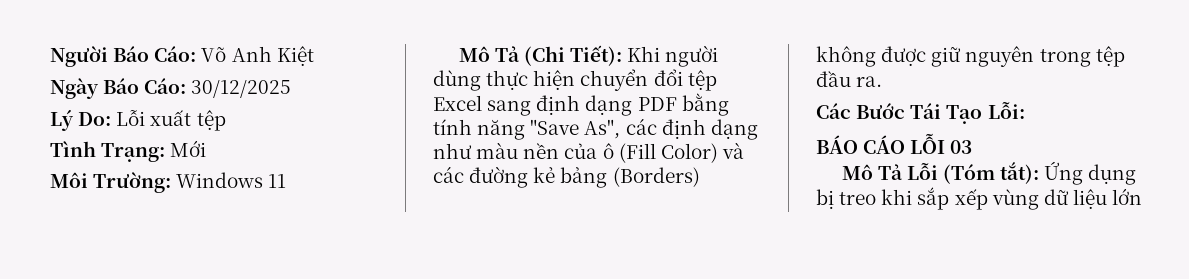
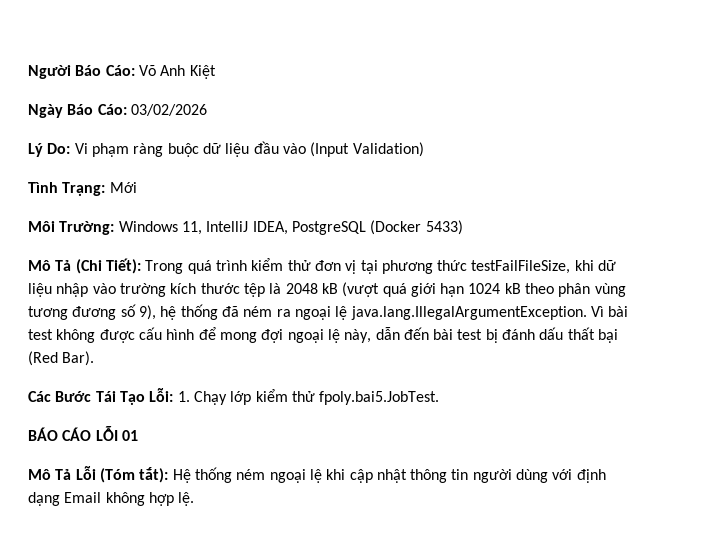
- Ngày Báo Cáo: 30/12/2025
+ Ngày Báo Cáo: 03/02/2026
- Lý Do: Lỗi xuất tệp
+ Lý Do: Vi phạm ràng buộc dữ liệu đầu vào (Input Validation)
- Môi Trường: Windows 11
- Mô Tả (Chi Tiết): Khi người dùng thực hiện chuyển đổi tệp Excel sang định dạng PDF bằng tính năng "Save As", các định dạng như màu nền của ô (Fill Color) và các đường kẻ bảng (Borders) không được giữ nguyên trong tệp đầu ra.
+ Môi Trường: Windows 11, IntelliJ IDEA, PostgreSQL (Docker 5433)
+ Mô Tả (Chi Tiết): Trong quá trình kiểm thử đơn vị tại phương thức testFailFileSize, khi dữ liệu nhập vào trường kích thước tệp là 2048 kB (vượt quá giới hạn 1024 kB theo phân vùng tương đương số 9), hệ thống đã ném ra ngoại lệ java.lang.IllegalArgumentException. Vì bài test không được cấu hình để mong đợi ngoại lệ này, dẫn đến bài test bị đánh dấu thất bại (Red Bar).
- Các Bước Tái Tạo Lỗi:
+ Các Bước Tái Tạo Lỗi: 1. Chạy lớp kiểm thử fpoly.bai5.JobTest.
- BÁO CÁO LỖI 03
+ BÁO CÁO LỖI 01
- Mô Tả Lỗi (Tóm tắt): Ứng dụng bị treo khi sắp xếp vùng dữ liệu lớn
+ Mô Tả Lỗi (Tóm tắt): Hệ thống ném ngoại lệ khi cập nhật thông tin người dùng với định dạng Email không hợp lệ.

